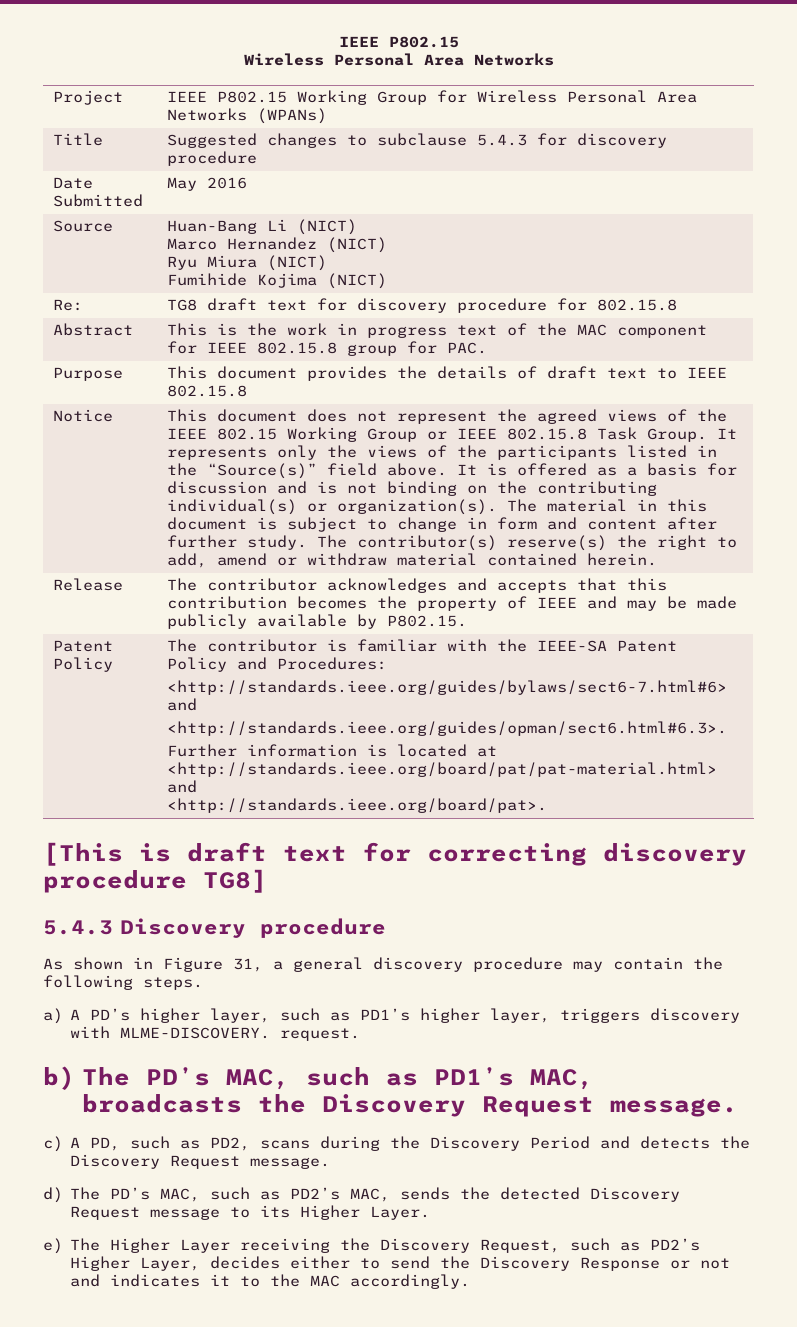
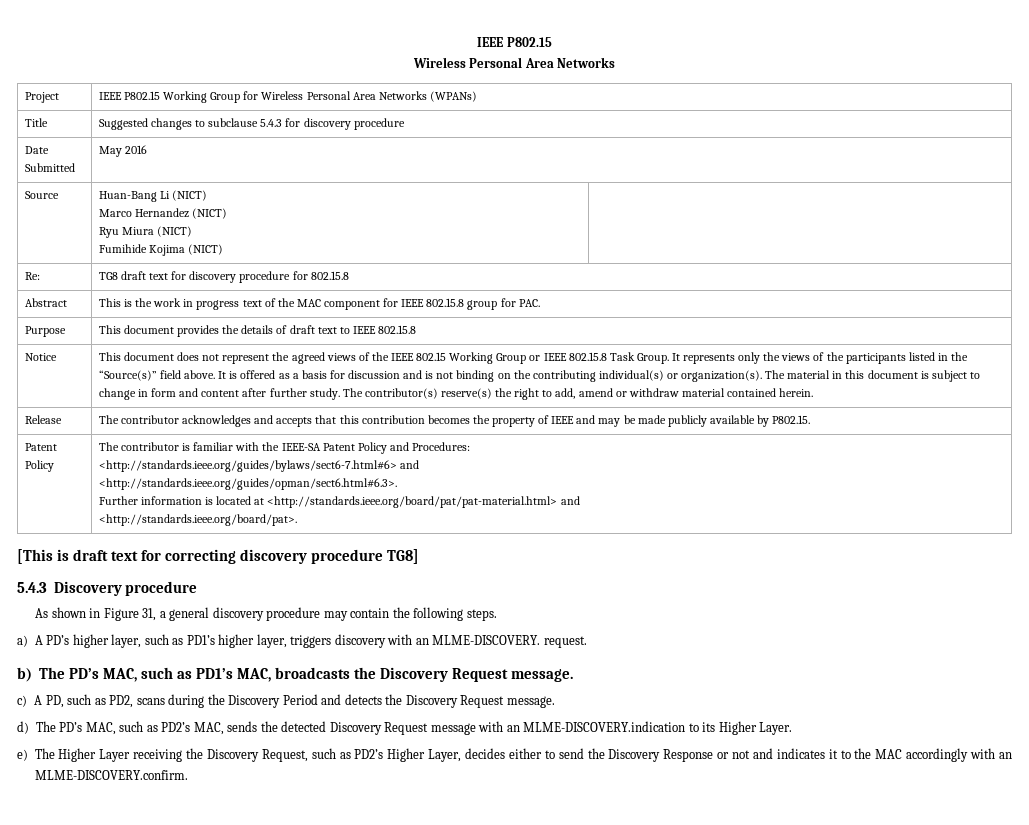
- a) A PD’s higher layer, such as PD1’s higher layer, triggers discovery with MLME-DISCOVERY. request.
+ a) A PD’s higher layer, such as PD1’s higher layer, triggers discovery with an MLME-DISCOVERY. request.
- d) The PD’s MAC, such as PD2’s MAC, sends the detected Discovery Request message to its Higher Layer.
+ d) The PD’s MAC, such as PD2’s MAC, sends the detected Discovery Request message with an MLME-DISCOVERY.indication to its Higher Layer.
- e) The Higher Layer receiving the Discovery Request, such as PD2’s Higher Layer, decides either to send the Discovery Response or not and indicates it to the MAC accordingly.
+ e) The Higher Layer receiving the Discovery Request, such as PD2’s Higher Layer, decides either to send the Discovery Response or not and indicates it to the MAC accordingly with an MLME-DISCOVERY.confirm.

